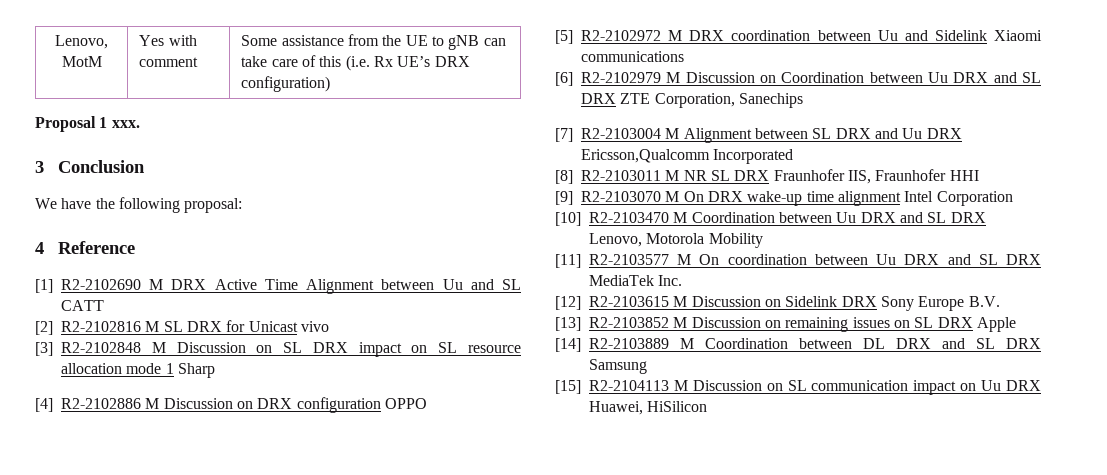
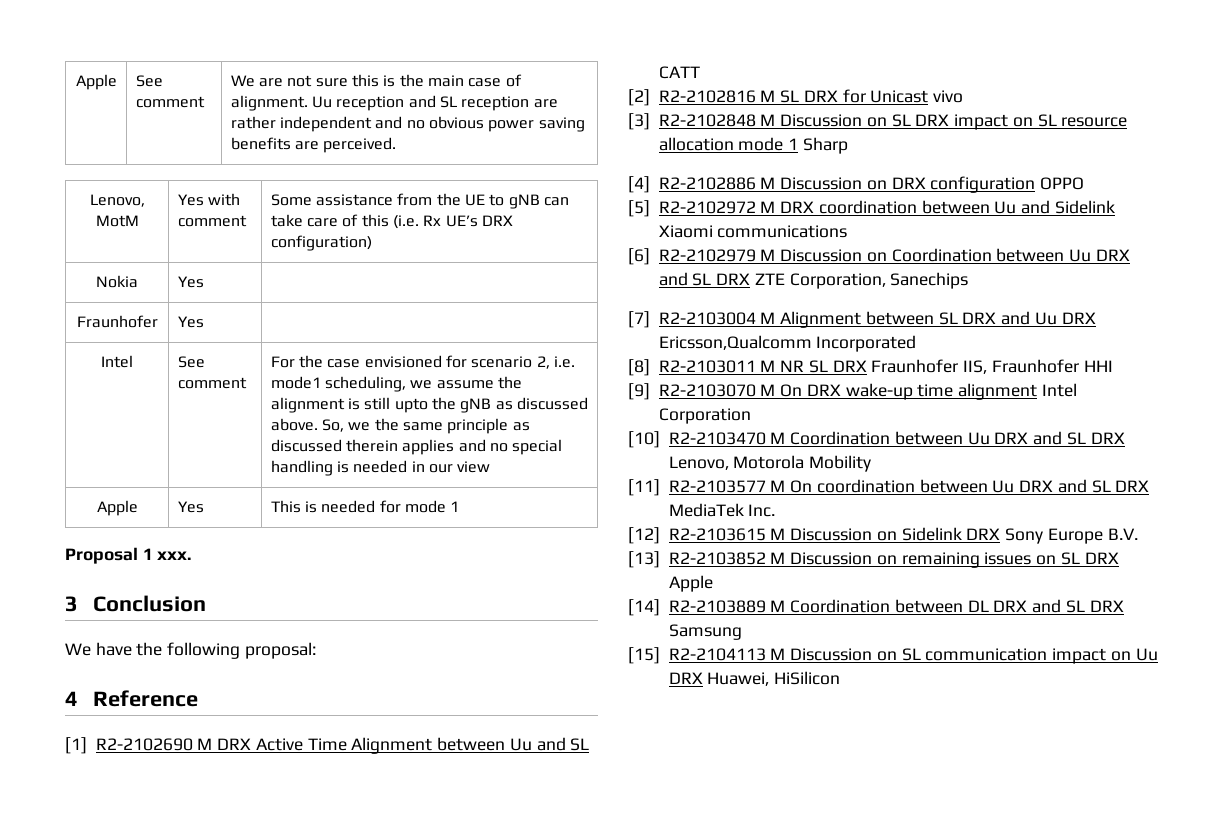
+ Apple | See comment | We are not sure this is the main case of alignment. Uu reception and SL reception are rather independent and no obvious power saving benefits are perceived.
+ Nokia | Yes |
+ Fraunhofer | Yes |
+ Intel | See comment | For the case envisioned for scenario 2, i.e. mode1 scheduling, we assume the alignment is still upto the gNB as discussed above. So, we the same principle as discussed therein applies and no special handling is needed in our view
+ Apple | Yes | This is needed for mode 1

